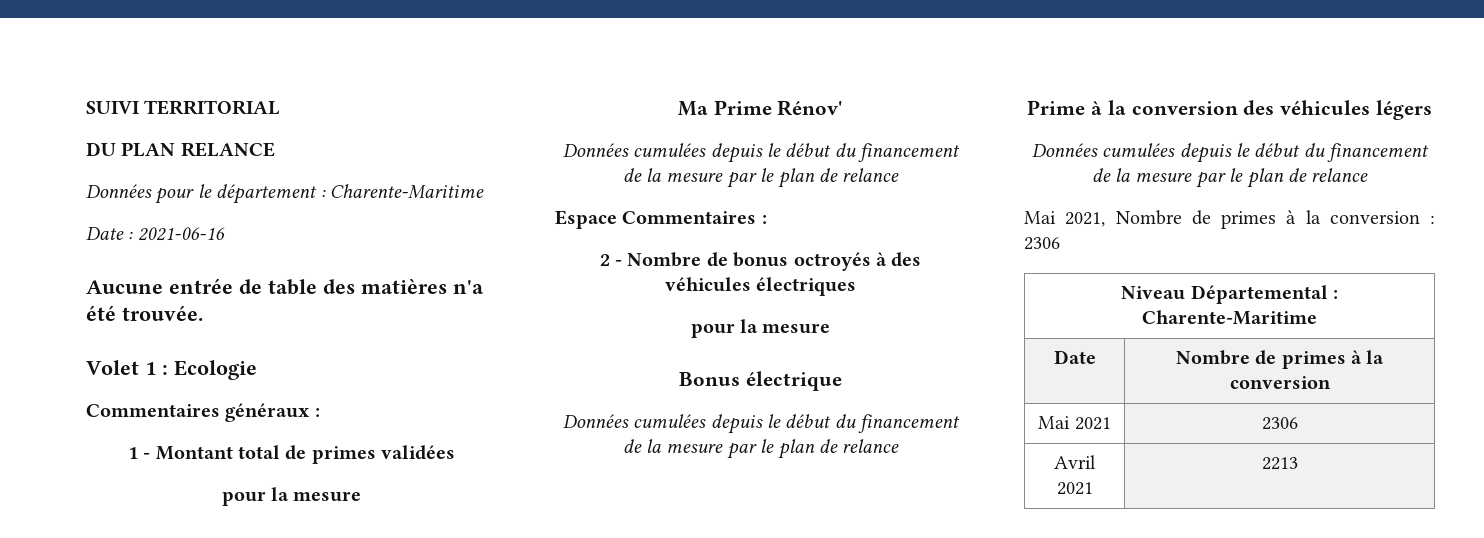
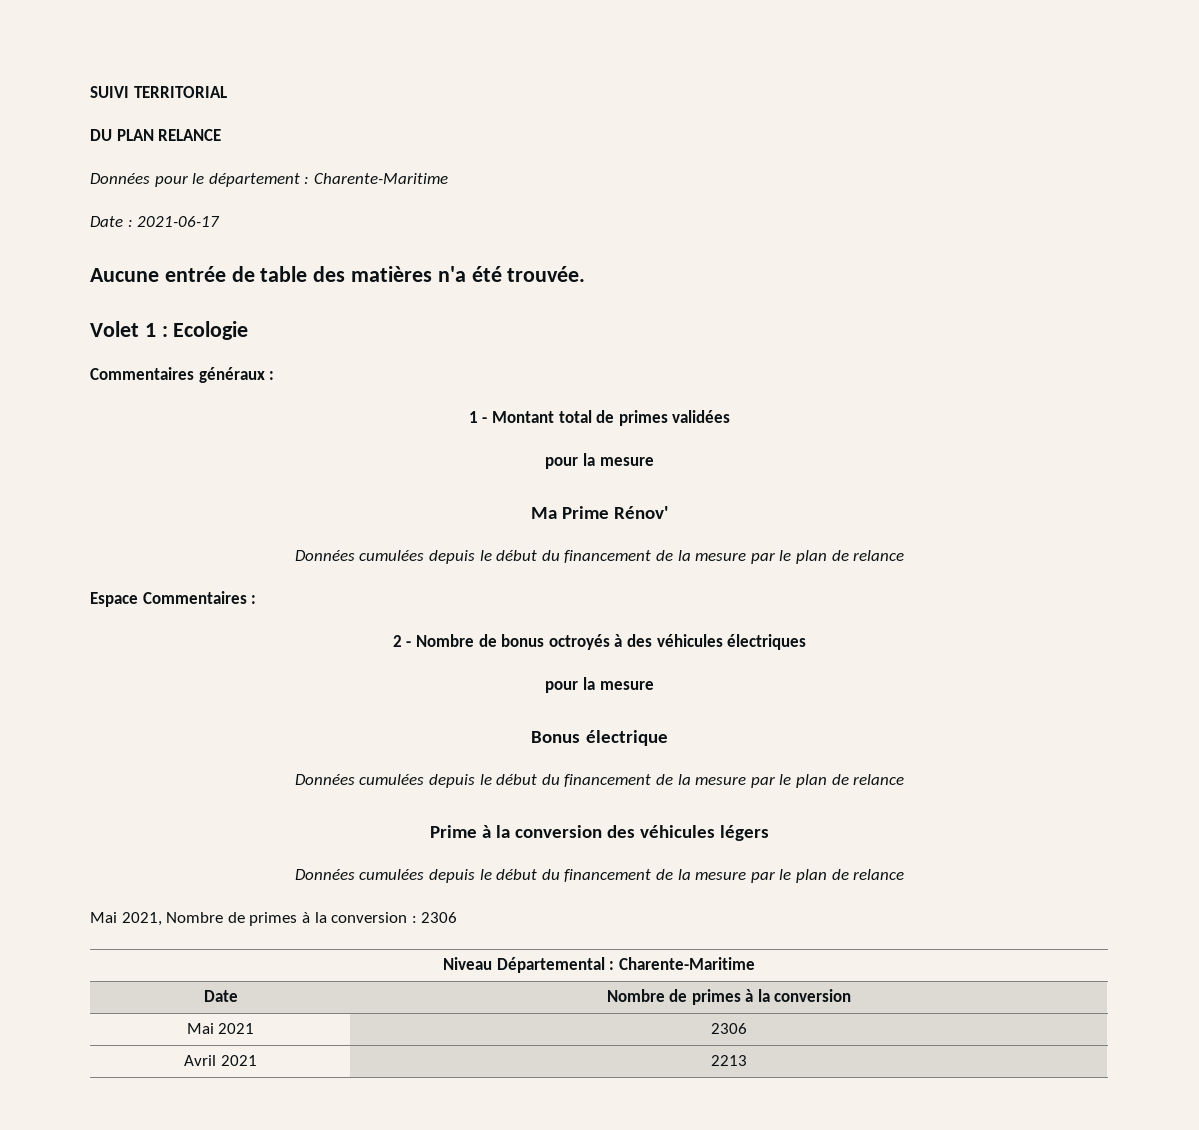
- Date : 2021-06-16
+ Date : 2021-06-17

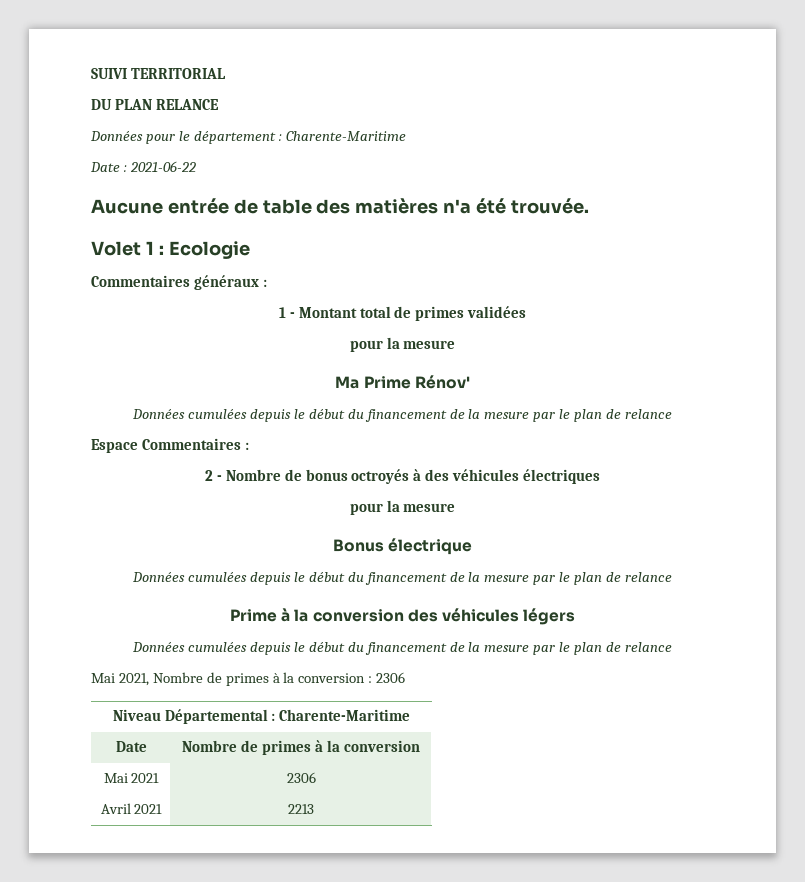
- Date : 2021-06-17
+ Date : 2021-06-22

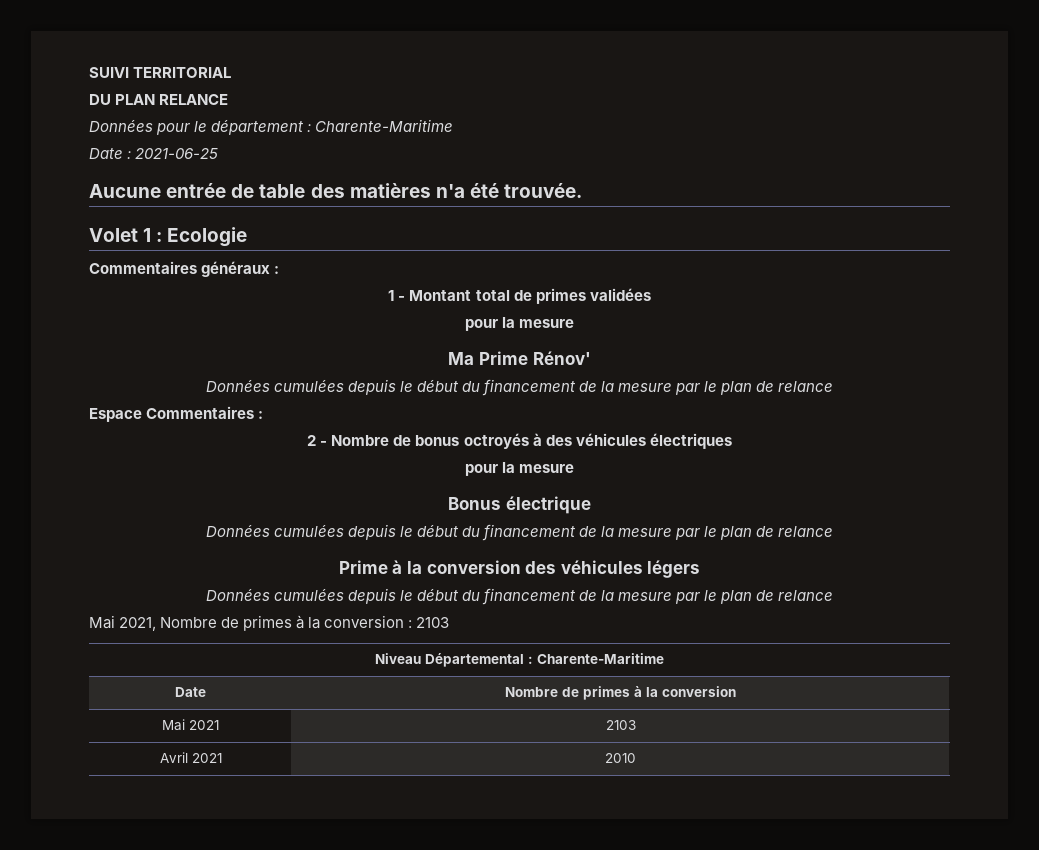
- Date : 2021-06-22
+ Date : 2021-06-25
- Mai 2021, Nombre de primes à la conversion : 2306
+ Mai 2021, Nombre de primes à la conversion : 2103
- Mai 2021 | 2306
+ Mai 2021 | 2103
- Avril 2021 | 2213
+ Avril 2021 | 2010

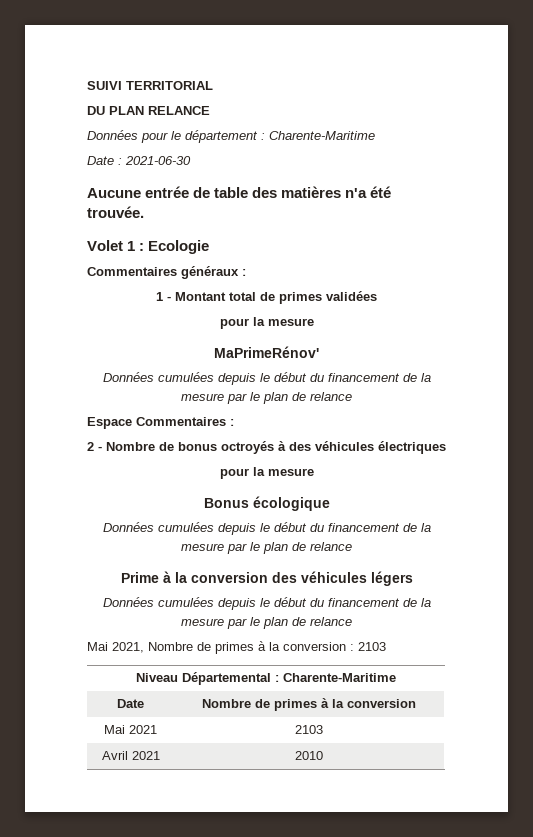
- Date : 2021-06-25
+ Date : 2021-06-30
- Ma Prime Rénov'
+ MaPrimeRénov'
- Bonus électrique
+ Bonus écologique

